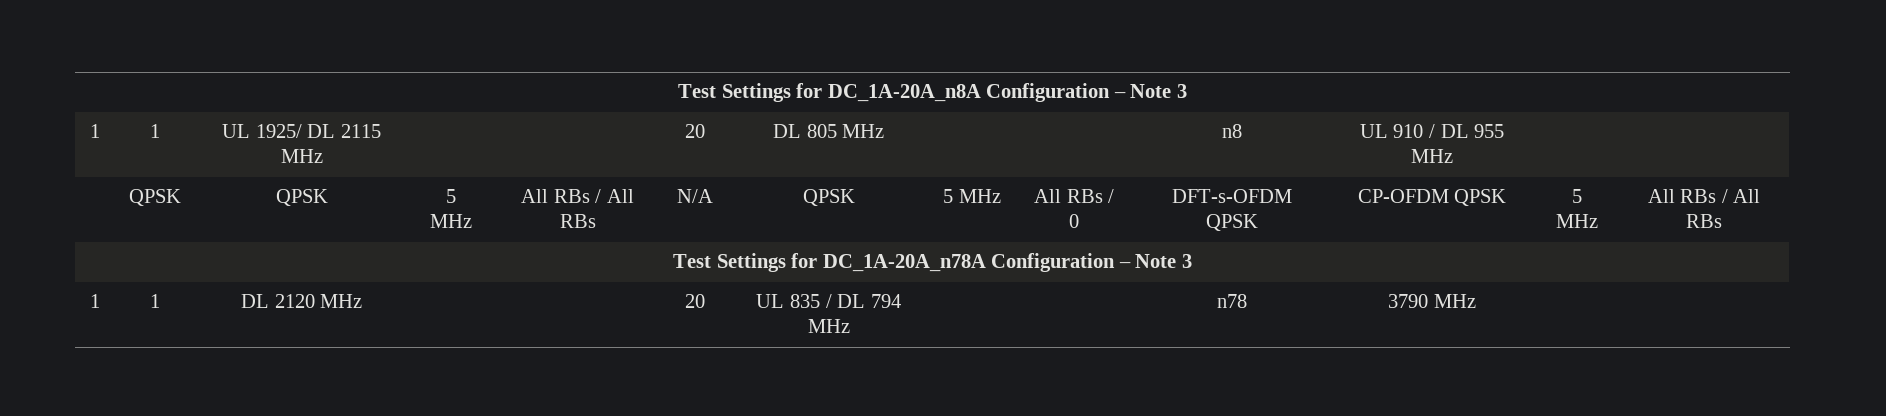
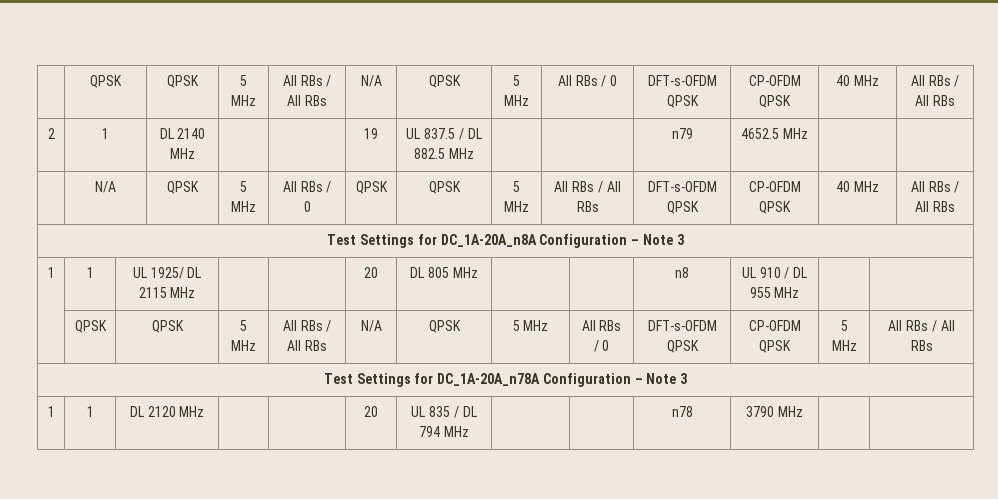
+ | QPSK | QPSK | 5 MHz | All RBs / All RBs | N/A | QPSK | 5 MHz | All RBs / 0 | DFT-s-OFDM QPSK | CP-OFDM QPSK | 40 MHz | All RBs / All RBs
+ 2 | 1 | DL 2140 MHz | | | 19 | UL 837.5 / DL 882.5 MHz | | | n79 | 4652.5 MHz | |
+ | N/A | QPSK | 5 MHz | All RBs / 0 | QPSK | QPSK | 5 MHz | All RBs / All RBs | DFT-s-OFDM QPSK | CP-OFDM QPSK | 40 MHz | All RBs / All RBs

